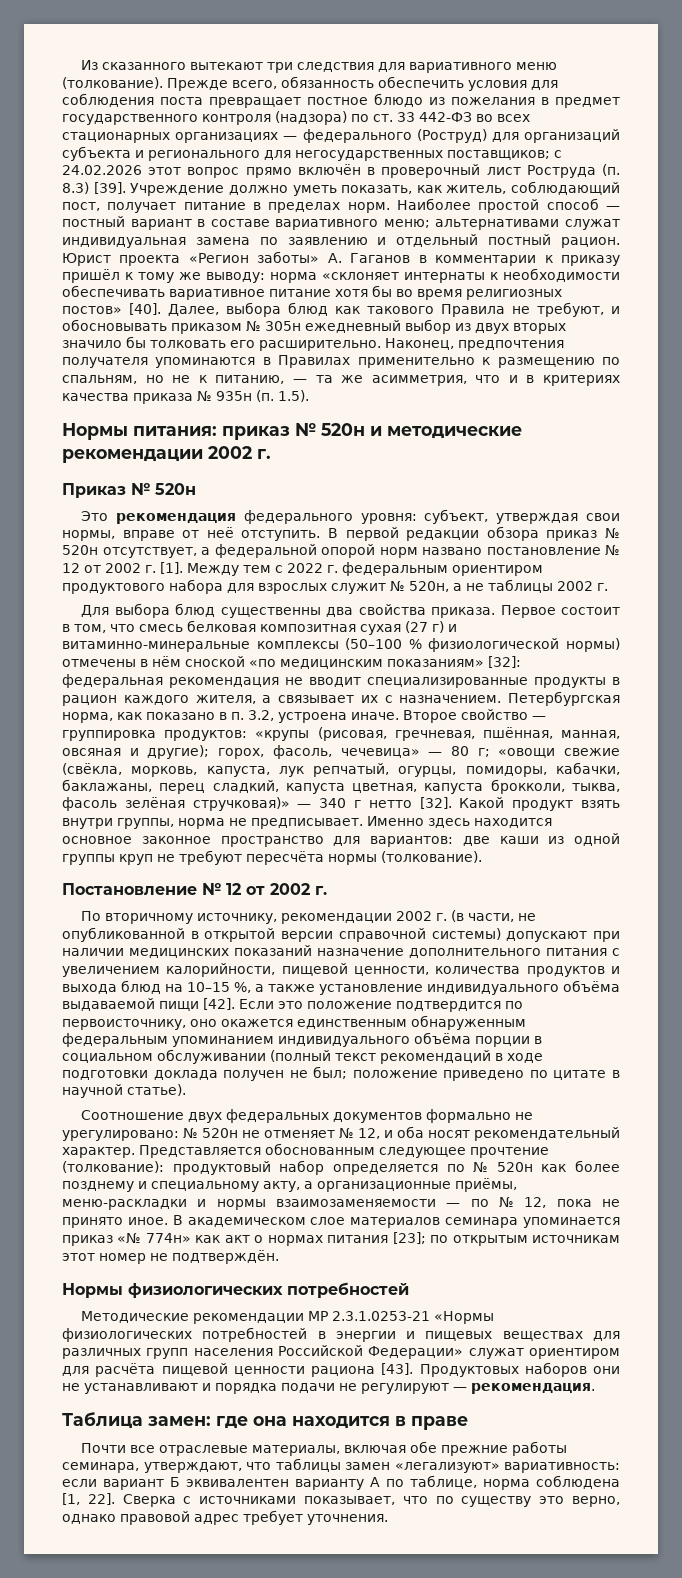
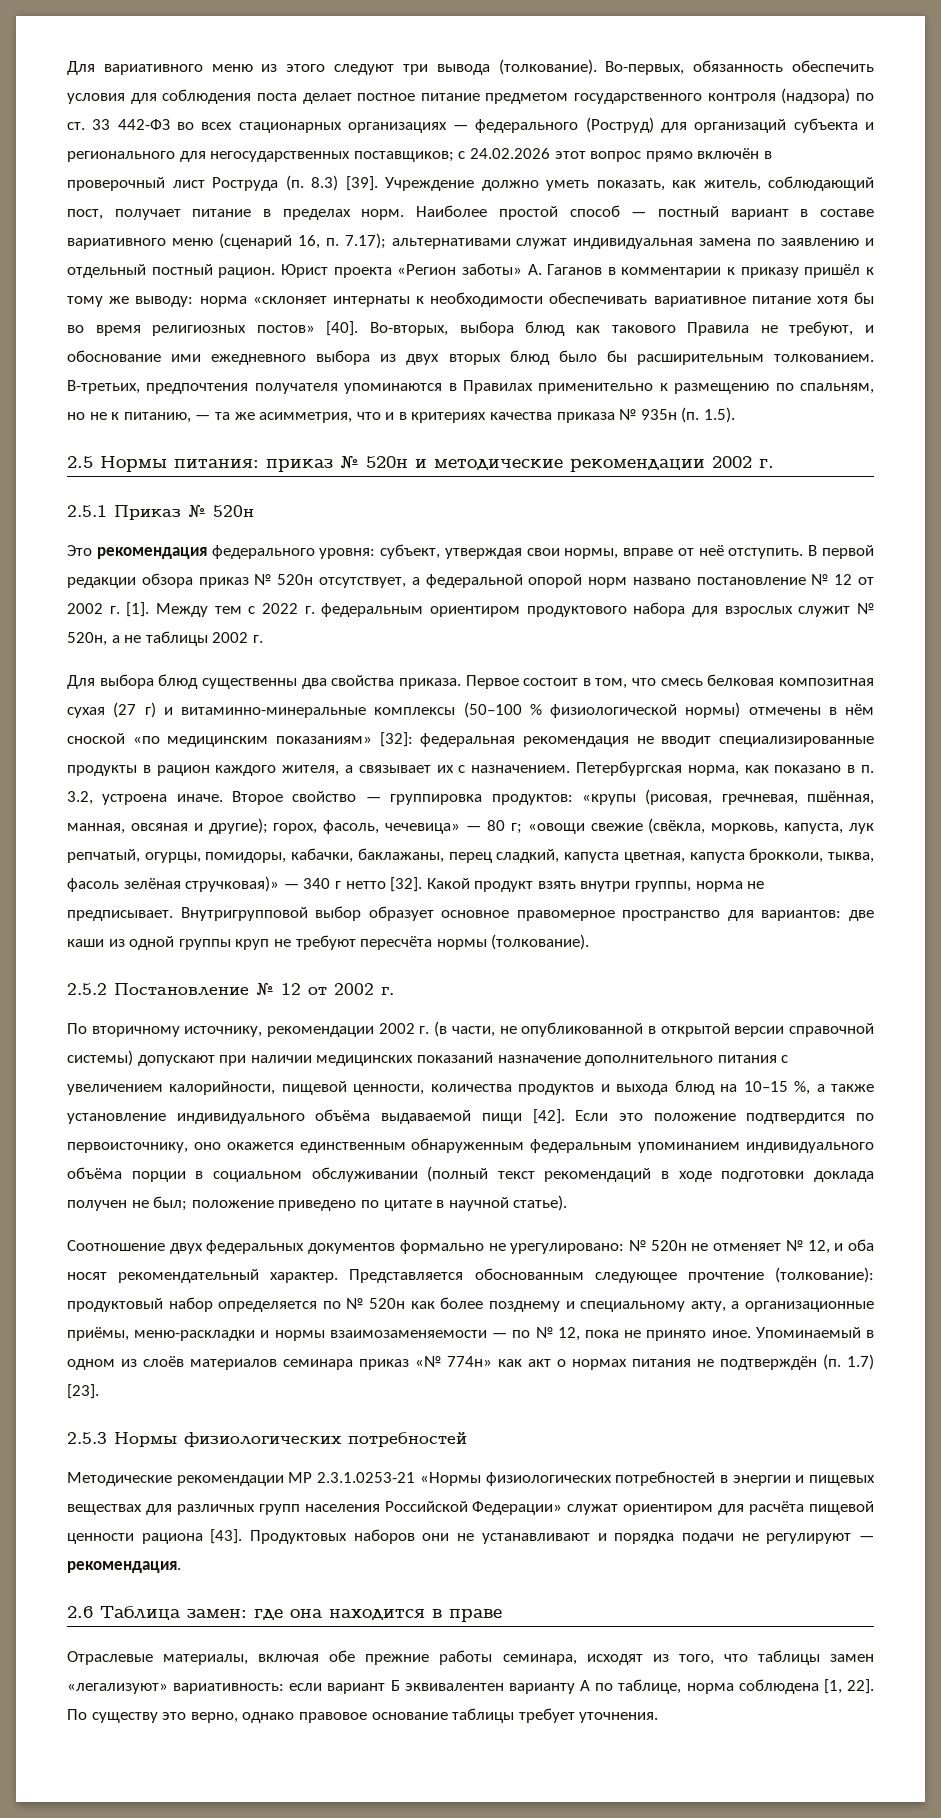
- Из сказанного вытекают три следствия для вариативного меню (толкование). Прежде всего, обязанность обеспечить условия для соблюдения поста превращает постное блюдо из пожелания в предмет государственного контроля (надзора) по ст. 33 442-ФЗ во всех стационарных организациях — федерального (Роструд) для организаций субъекта и регионального для негосударственных поставщиков; с 24.02.2026 этот вопрос прямо включён в проверочный лист Роструда (п. 8.3) [39].
+ Для вариативного меню из этого следуют три вывода (толкование). Во-первых, обязанность обеспечить условия для соблюдения поста делает постное питание предметом государственного контроля (надзора) по ст. 33 442-ФЗ во всех стационарных организациях — федерального (Роструд) для организаций субъекта и регионального для негосударственных поставщиков; с 24.02.2026 этот вопрос прямо включён в проверочный лист Роструда (п. 8.3) [39].
- Наиболее простой способ — постный вариант в составе вариативного меню; альтернативами служат индивидуальная замена по заявлению и отдельный постный рацион.
+ Наиболее простой способ — постный вариант в составе вариативного меню (сценарий 16, п. 7.17); альтернативами служат индивидуальная замена по заявлению и отдельный постный рацион.
- Далее, выбора блюд как такового Правила не требуют, и обосновывать приказом № 305н ежедневный выбор из двух вторых значило бы толковать его расширительно. Наконец, предпочтения получателя упоминаются в Правилах применительно к размещению по спальням, но не к питанию, — та же асимметрия, что и в критериях качества приказа № 935н (п. 1.5).
+ Во-вторых, выбора блюд как такового Правила не требуют, и обоснование ими ежедневного выбора из двух вторых блюд было бы расширительным толкованием. В-третьих, предпочтения получателя упоминаются в Правилах применительно к размещению по спальням, но не к питанию, — та же асимметрия, что и в критериях качества приказа № 935н (п. 1.5).
- Нормы питания: приказ № 520н и методические рекомендации 2002 г.
+ 2.5 Нормы питания: приказ № 520н и методические рекомендации 2002 г.
- Приказ № 520н
+ 2.5.1 Приказ № 520н
- Именно здесь находится основное законное пространство для вариантов: две каши из одной группы круп не требуют пересчёта нормы (толкование).
+ Внутригрупповой выбор образует основное правомерное пространство для вариантов: две каши из одной группы круп не требуют пересчёта нормы (толкование).
- Постановление № 12 от 2002 г.
+ 2.5.2 Постановление № 12 от 2002 г.
- В академическом слое материалов семинара упоминается приказ «№ 774н» как акт о нормах питания [23]; по открытым источникам этот номер не подтверждён.
- Нормы физиологических потребностей
+ Упоминаемый в одном из слоёв материалов семинара приказ «№ 774н» как акт о нормах питания не подтверждён (п. 1.7) [23].
+ 2.5.3 Нормы физиологических потребностей
- Таблица замен: где она находится в праве
+ 2.6 Таблица замен: где она находится в праве
- Почти все отраслевые материалы, включая обе прежние работы семинара, утверждают, что таблицы замен «легализуют» вариативность: если вариант Б эквивалентен варианту А по таблице, норма соблюдена [1, 22].
+ Отраслевые материалы, включая обе прежние работы семинара, исходят из того, что таблицы замен «легализуют» вариативность: если вариант Б эквивалентен варианту А по таблице, норма соблюдена [1, 22].
- Сверка с источниками показывает, что по существу это верно, однако правовой адрес требует уточнения.
+ По существу это верно, однако правовое основание таблицы требует уточнения.

